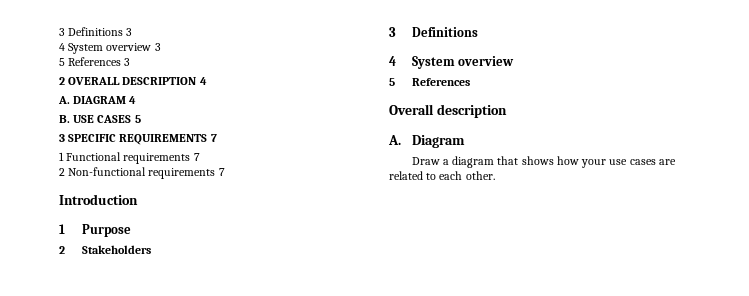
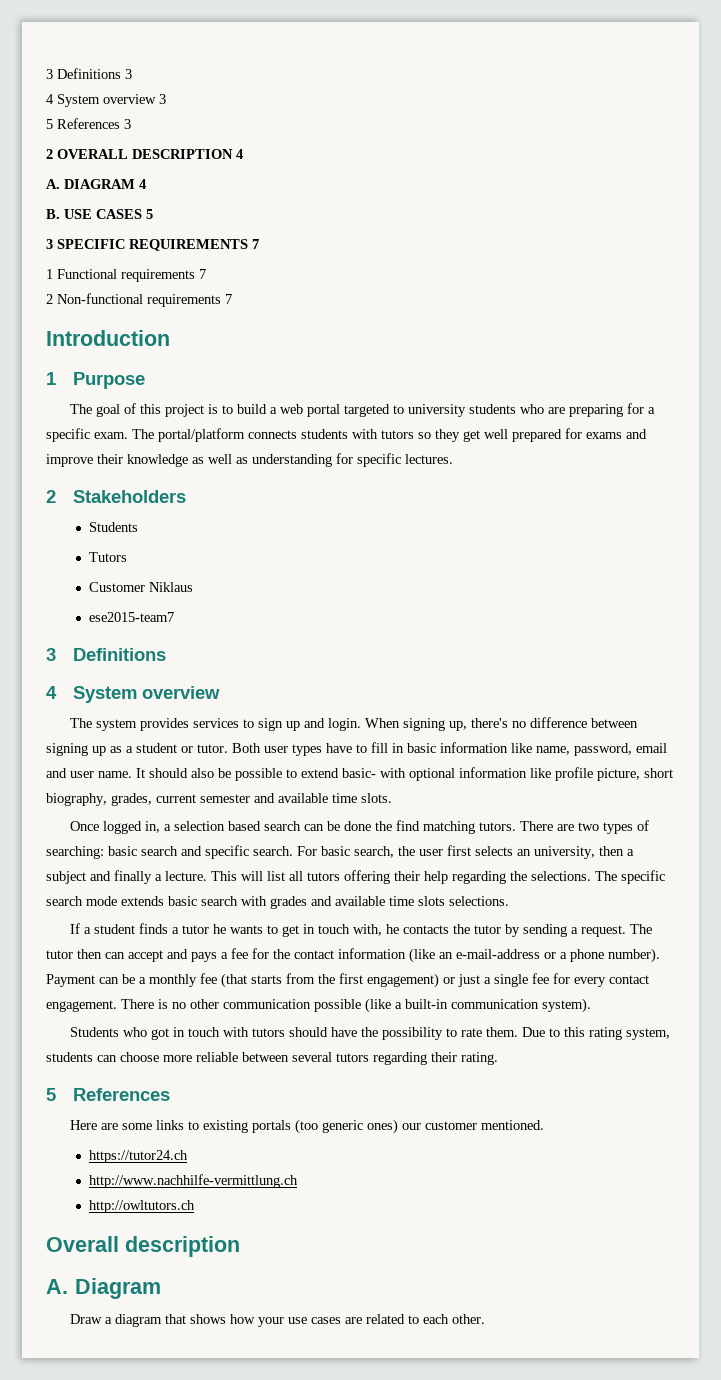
+ The goal of this project is to build a web portal targeted to university students who are preparing for a specific exam. The portal/platform connects students with tutors so they get well prepared for exams and improve their knowledge as well as understanding for specific lectures.
  2 Stakeholders
+ Students
+ Tutors
+ Customer Niklaus
+ ese2015-team7
  3 Definitions
  4 System overview
+ The system provides services to sign up and login. When signing up, there's no difference between signing up as a student or tutor. Both user types have to fill in basic information like name, password, email and user name. It should also be possible to extend basic- with optional information like profile picture, short biography, grades, current semester and available time slots.
+ Once logged in, a selection based search can be done the find matching tutors. There are two types of searching: basic search and specific search. For basic search, the user first selects an university, then a subject and finally a lecture. This will list all tutors offering their help regarding the selections. The specific search mode extends basic search with grades and available time slots selections.
+ If a student finds a tutor he wants to get in touch with, he contacts the tutor by sending a request. The tutor then can accept and pays a fee for the contact information (like an e-mail-address or a phone number). Payment can be a monthly fee (that starts from the first engagement) or just a single fee for every contact engagement. There is no other communication possible (like a built-in communication system).
+ Students who got in touch with tutors should have the possibility to rate them. Due to this rating system, students can choose more reliable between several tutors regarding their rating.
  5 References
+ Here are some links to existing portals (too generic ones) our customer mentioned.
+ https://tutor24.ch
+ http://www.nachhilfe-vermittlung.ch
+ http://owltutors.ch

